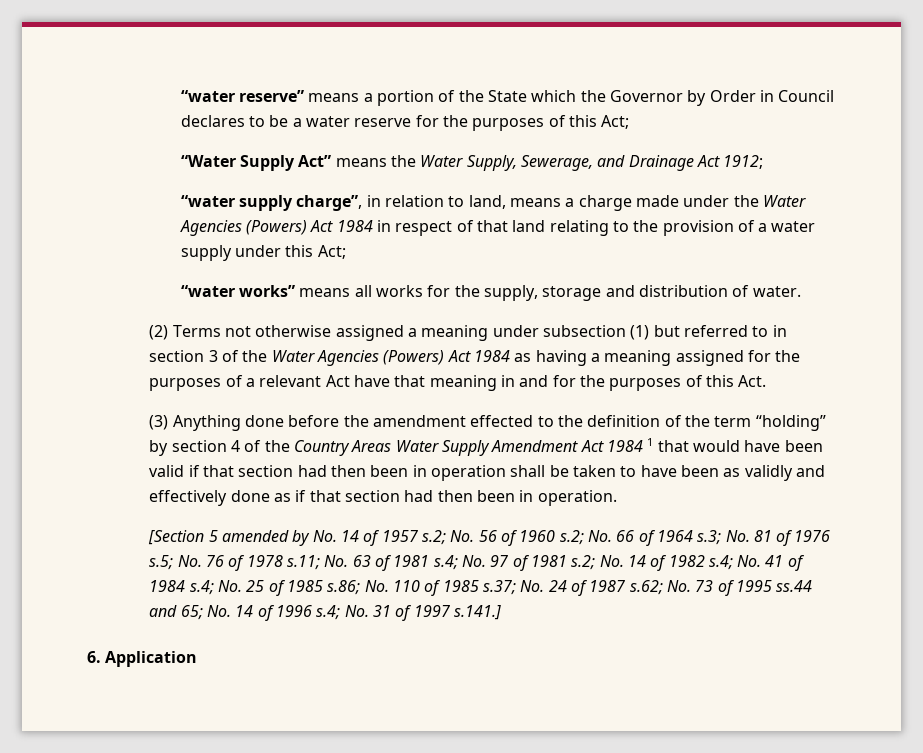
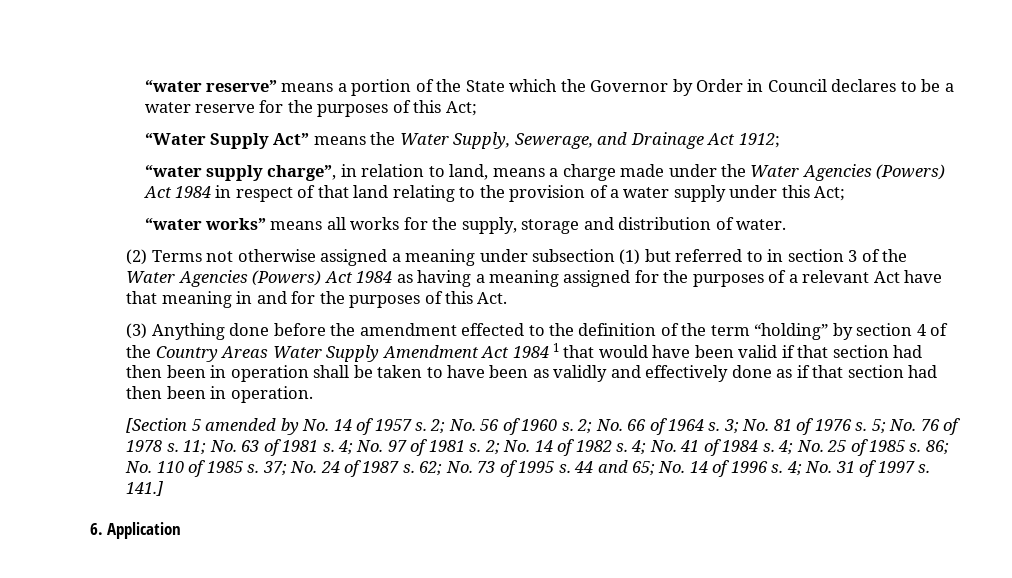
- [Section 5 amended by No. 14 of 1957 s.2;
+ [Section 5 amended by No. 14 of 1957 s. 2;
- No. 56 of 1960 s.2;
+ No. 56 of 1960 s. 2;
- No. 66 of 1964 s.3;
+ No. 66 of 1964 s. 3;
- No. 81 of 1976 s.5;
+ No. 81 of 1976 s. 5;
- No. 76 of 1978 s.11;
+ No. 76 of 1978 s. 11;
- No. 63 of 1981 s.4;
+ No. 63 of 1981 s. 4;
- No. 97 of 1981 s.2;
+ No. 97 of 1981 s. 2;
- No. 14 of 1982 s.4;
+ No. 14 of 1982 s. 4;
- No. 41 of 1984 s.4;
+ No. 41 of 1984 s. 4;
- No. 25 of 1985 s.86;
+ No. 25 of 1985 s. 86;
- No. 110 of 1985 s.37;
+ No. 110 of 1985 s. 37;
- No. 24 of 1987 s.62;
+ No. 24 of 1987 s. 62;
- No. 73 of 1995 ss.44 and 65;
+ No. 73 of 1995 s. 44 and 65;
- No. 14 of 1996 s.4;
+ No. 14 of 1996 s. 4;
- No. 31 of 1997 s.141.]
+ No. 31 of 1997 s. 141.]

